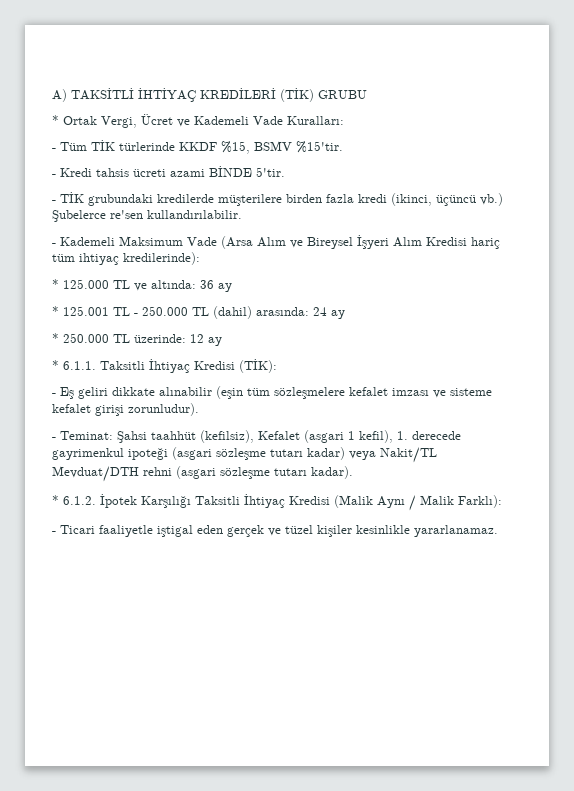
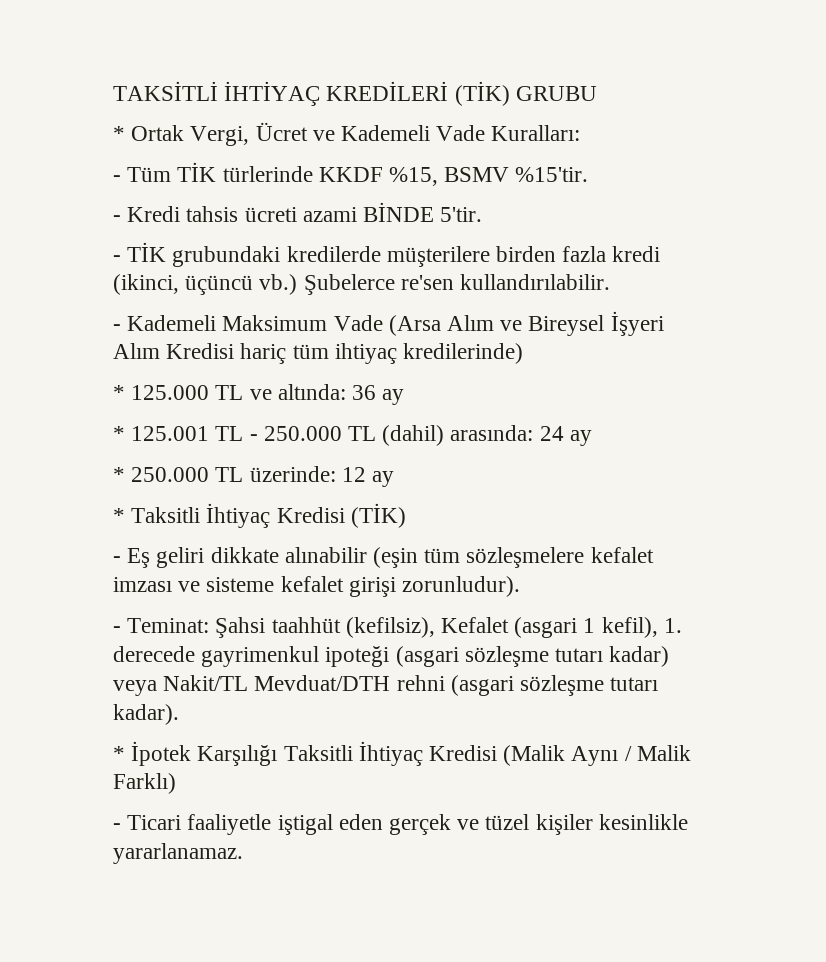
- A) TAKSİTLİ İHTİYAÇ KREDİLERİ (TİK) GRUBU
+ TAKSİTLİ İHTİYAÇ KREDİLERİ (TİK) GRUBU
- - Kademeli Maksimum Vade (Arsa Alım ve Bireysel İşyeri Alım Kredisi hariç tüm ihtiyaç kredilerinde):
+ - Kademeli Maksimum Vade (Arsa Alım ve Bireysel İşyeri Alım Kredisi hariç tüm ihtiyaç kredilerinde)
- * 6.1.1. Taksitli İhtiyaç Kredisi (TİK):
+ * Taksitli İhtiyaç Kredisi (TİK)
- * 6.1.2. İpotek Karşılığı Taksitli İhtiyaç Kredisi (Malik Aynı / Malik Farklı):
+ * İpotek Karşılığı Taksitli İhtiyaç Kredisi (Malik Aynı / Malik Farklı)

